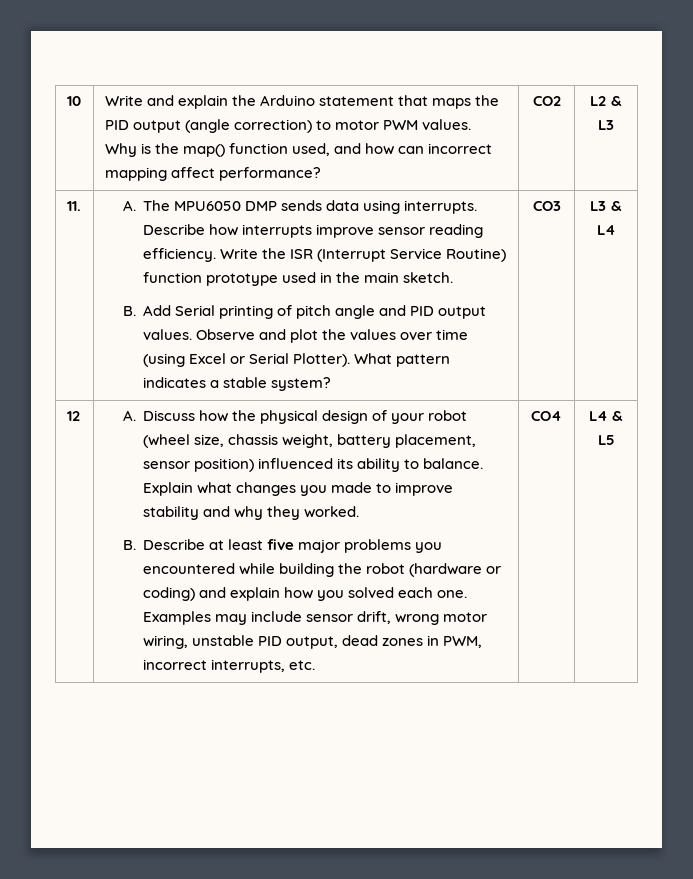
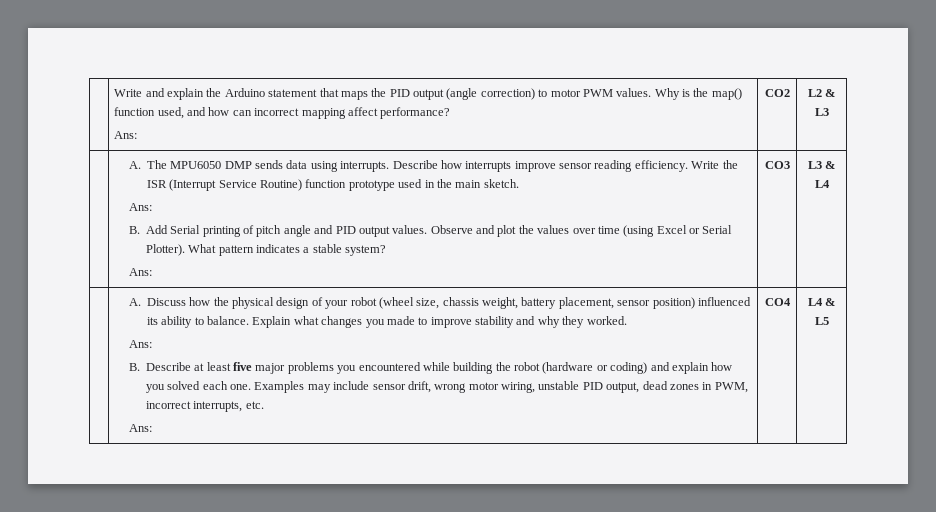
- 10 | Write and explain the Arduino statement that maps the PID output (angle correction) to motor PWM values. Why is the map() function used, and how can incorrect mapping affect performance? | CO2 | L2 & L3
+ | Write and explain the Arduino statement that maps the PID output (angle correction) to motor PWM values. Why is the map() function used, and how can incorrect mapping affect performance?
+ Ans: | CO2 | L2 & L3
- 11.
  Write the ISR (Interrupt Service Routine) function prototype used in the main sketch.
+ Ans:
  What pattern indicates a stable system?
+ Ans:
- 12
  Explain what changes you made to improve stability and why they worked.
+ Ans:
  Examples may include sensor drift, wrong motor wiring, unstable PID output, dead zones in PWM, incorrect interrupts, etc.
+ Ans:

